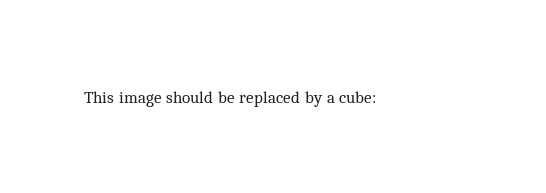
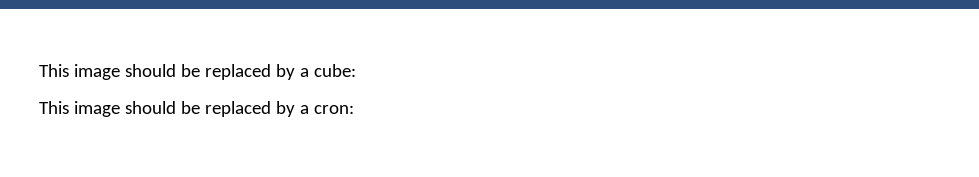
+ This image should be replaced by a cron:

